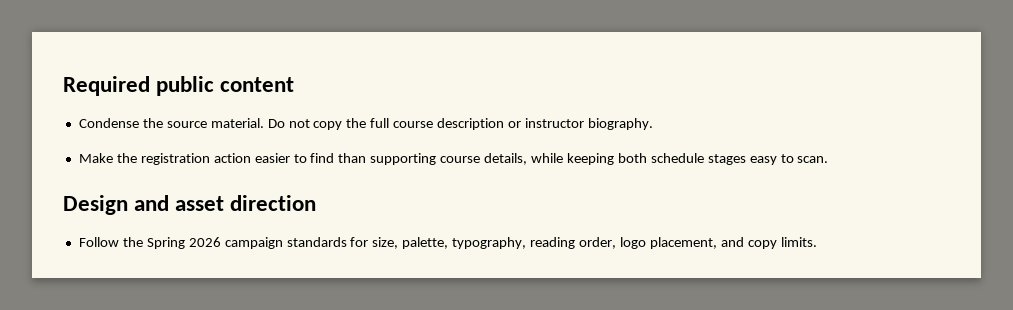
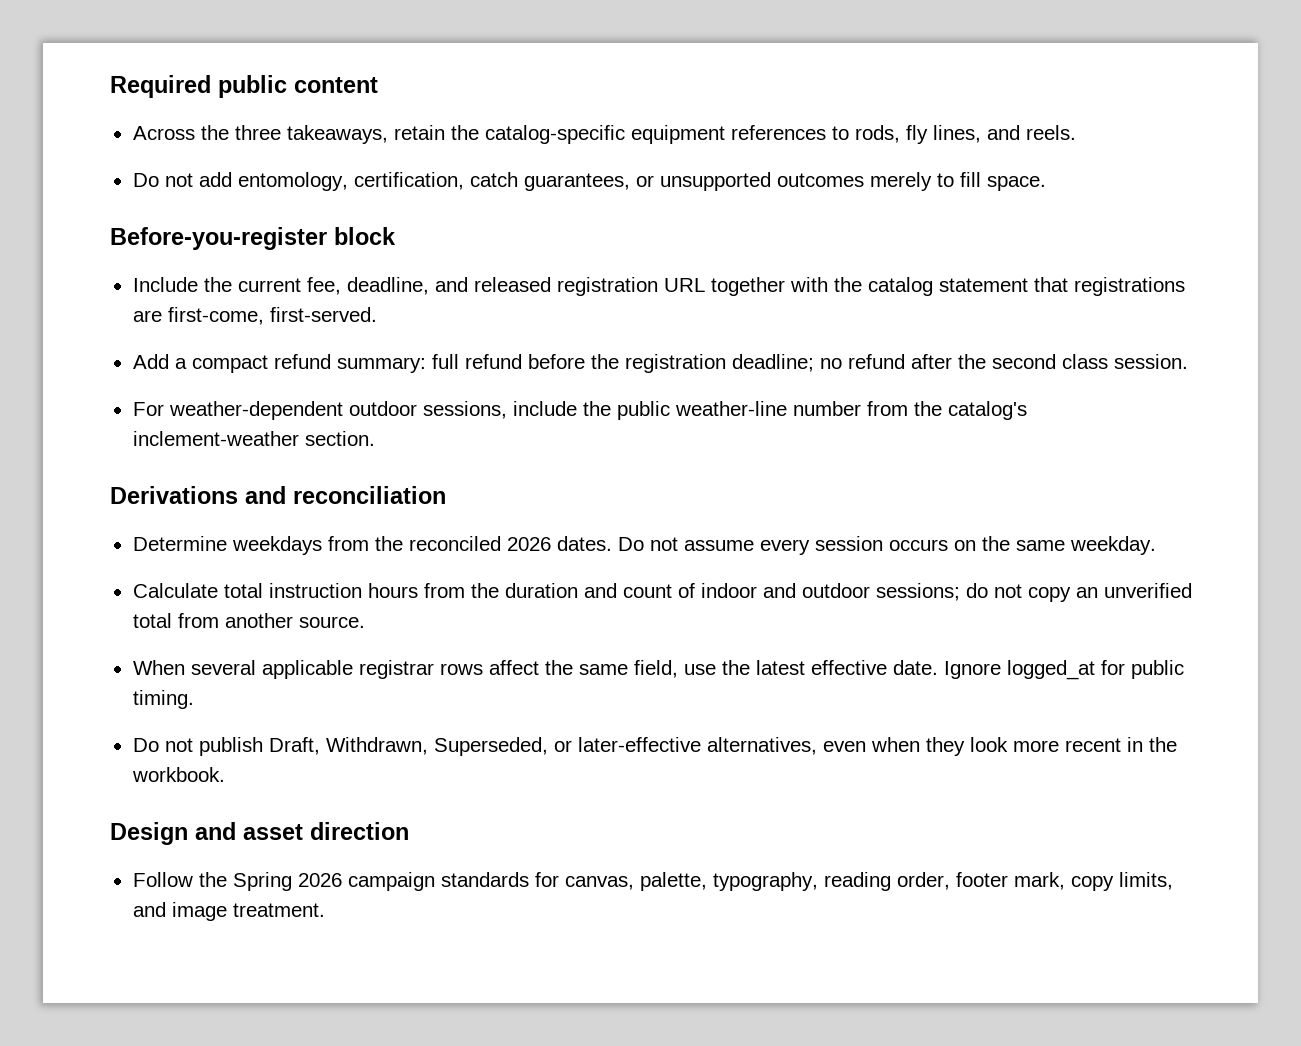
- Condense the source material. Do not copy the full course description or instructor biography.
- Make the registration action easier to find than supporting course details, while keeping both schedule stages easy to scan.
+ Across the three takeaways, retain the catalog-specific equipment references to rods, fly lines, and reels.
+ Do not add entomology, certification, catch guarantees, or unsupported outcomes merely to fill space.
+ Before-you-register block
+ Include the current fee, deadline, and released registration URL together with the catalog statement that registrations are first-come, first-served.
+ Add a compact refund summary: full refund before the registration deadline; no refund after the second class session.
+ For weather-dependent outdoor sessions, include the public weather-line number from the catalog's inclement-weather section.
+ Derivations and reconciliation
+ Determine weekdays from the reconciled 2026 dates. Do not assume every session occurs on the same weekday.
+ Calculate total instruction hours from the duration and count of indoor and outdoor sessions; do not copy an unverified total from another source.
+ When several applicable registrar rows affect the same field, use the latest effective date. Ignore logged_at for public timing.
+ Do not publish Draft, Withdrawn, Superseded, or later-effective alternatives, even when they look more recent in the workbook.
- Follow the Spring 2026 campaign standards for size, palette, typography, reading order, logo placement, and copy limits.
+ Follow the Spring 2026 campaign standards for canvas, palette, typography, reading order, footer mark, copy limits, and image treatment.

